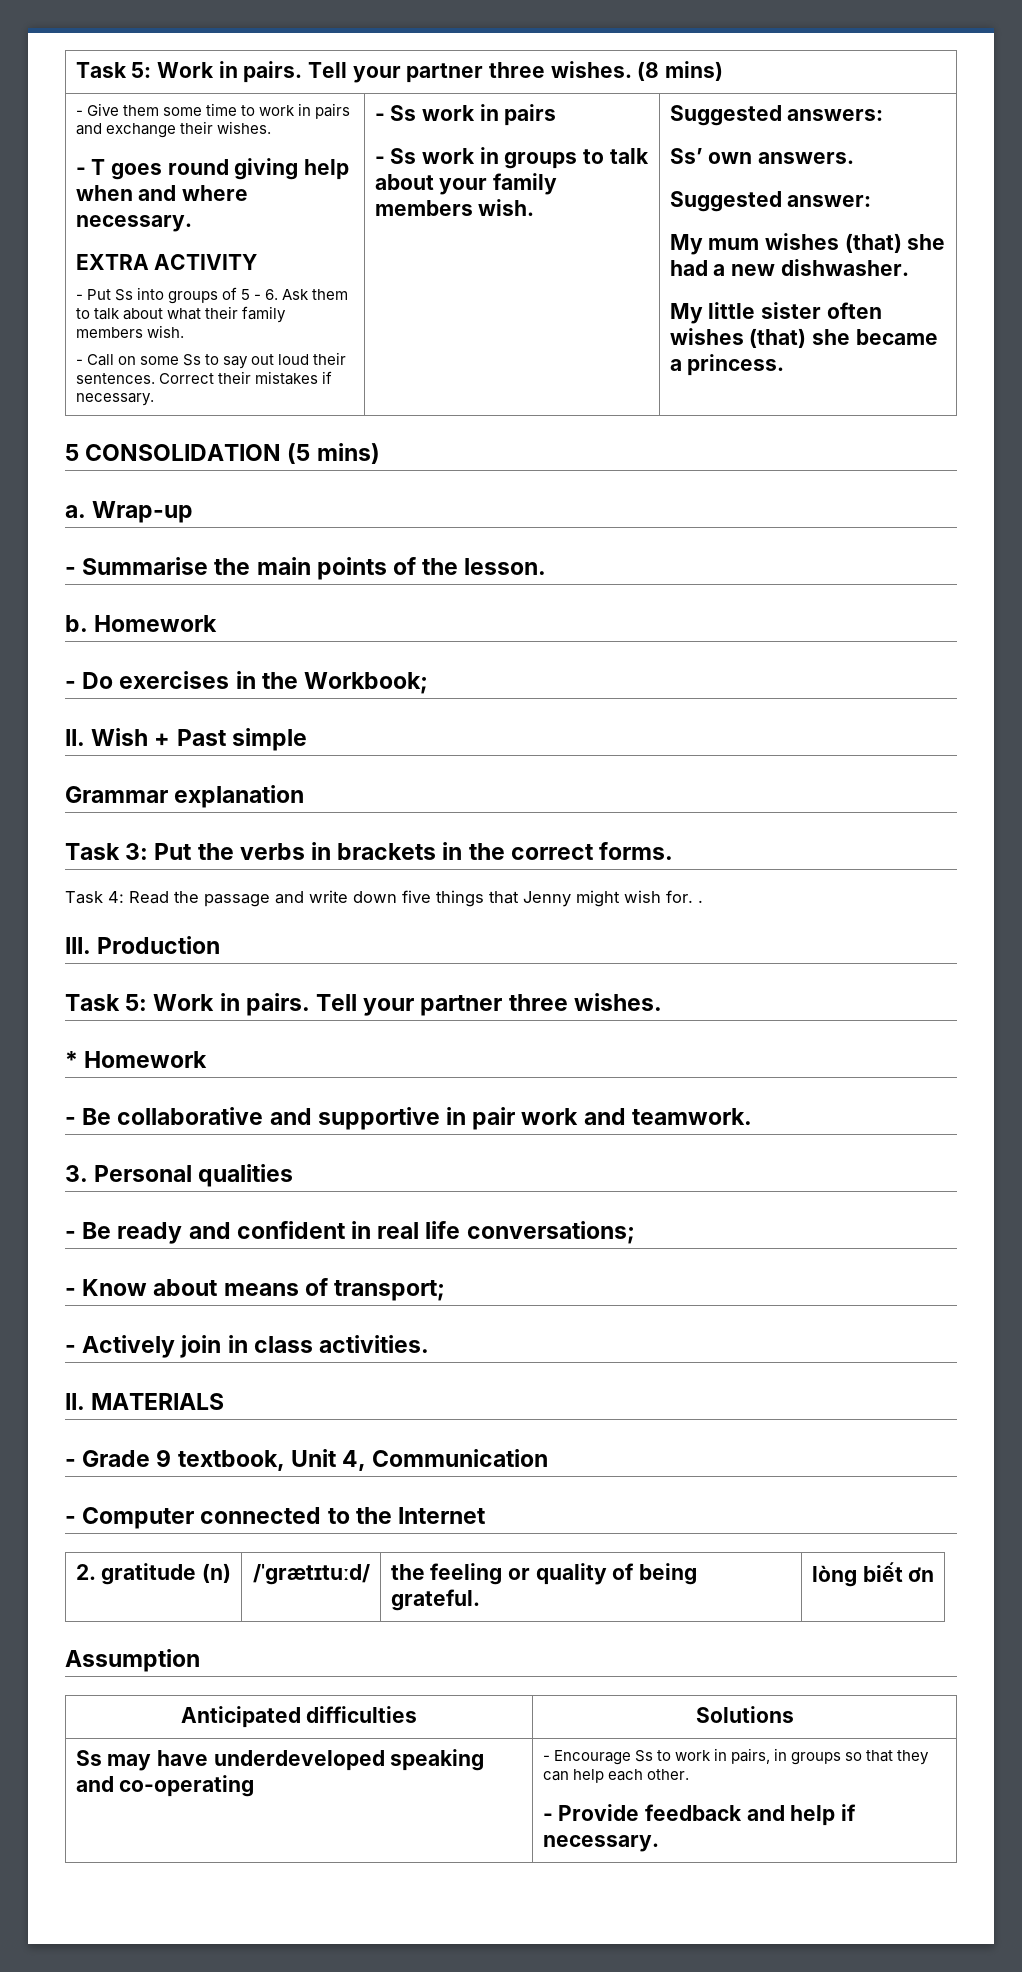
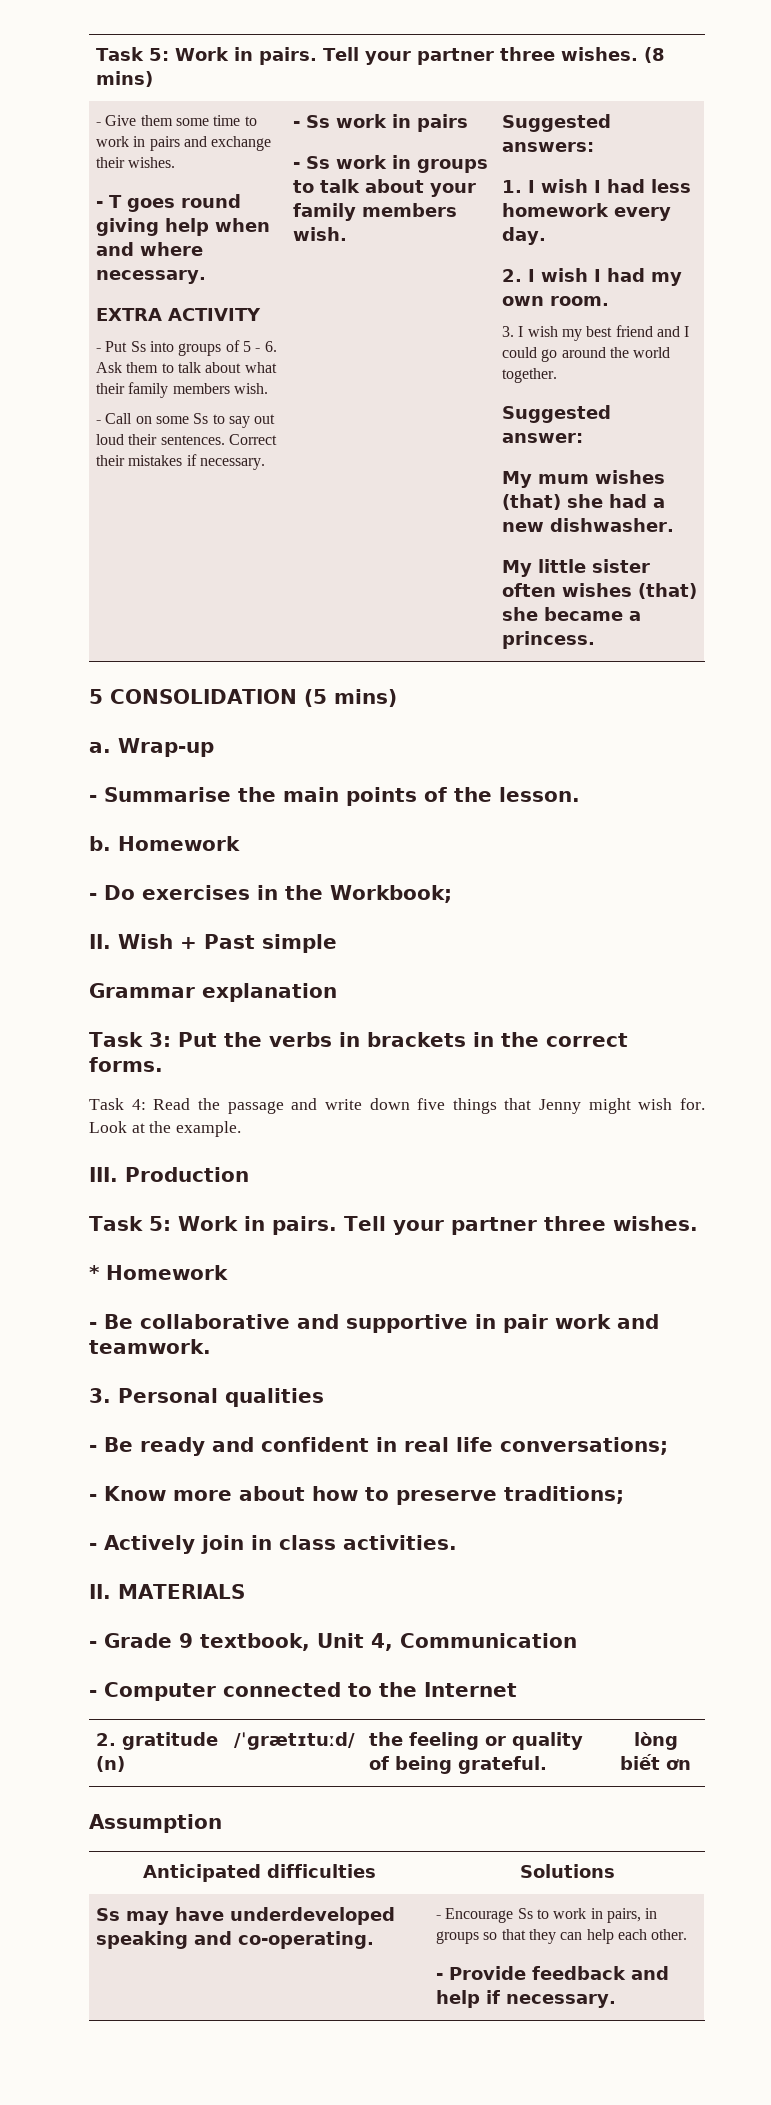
- Ss’ own answers.
+ 1. I wish I had less homework every day.
+ 2. I wish I had my own room.
+ 3. I wish my best friend and I could go around the world together.
- Task 4: Read the passage and write down five things that Jenny might wish for. .
+ Task 4: Read the passage and write down five things that Jenny might wish for. Look at the example.
- - Know about means of transport;
+ - Know more about how to preserve traditions;
- Ss may have underdeveloped speaking and co-operating | - Encourage Ss to work in pairs, in groups so that they can help each other.
+ Ss may have underdeveloped speaking and co-operating. | - Encourage Ss to work in pairs, in groups so that they can help each other.

